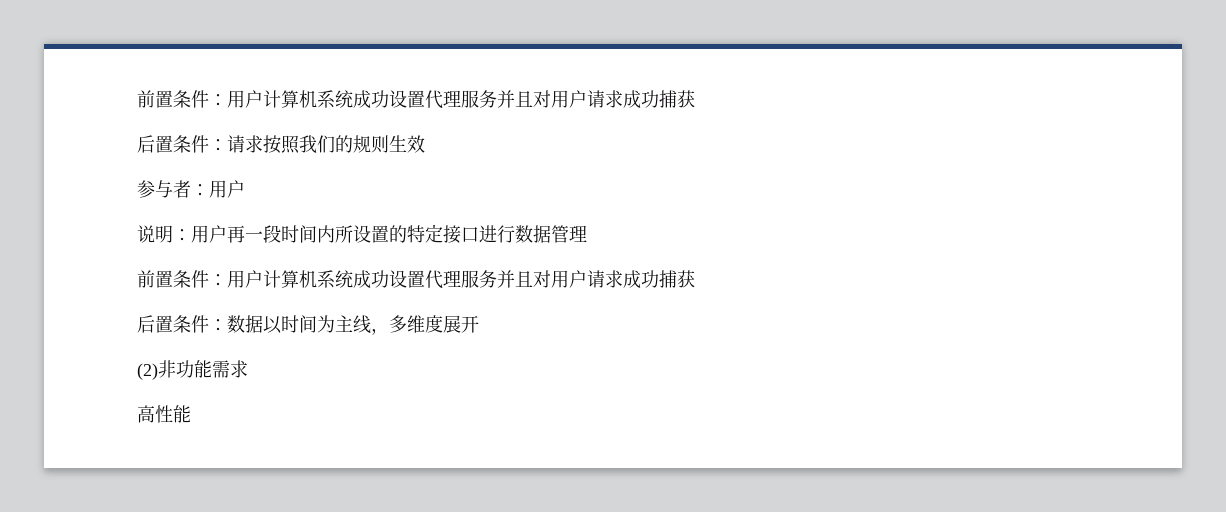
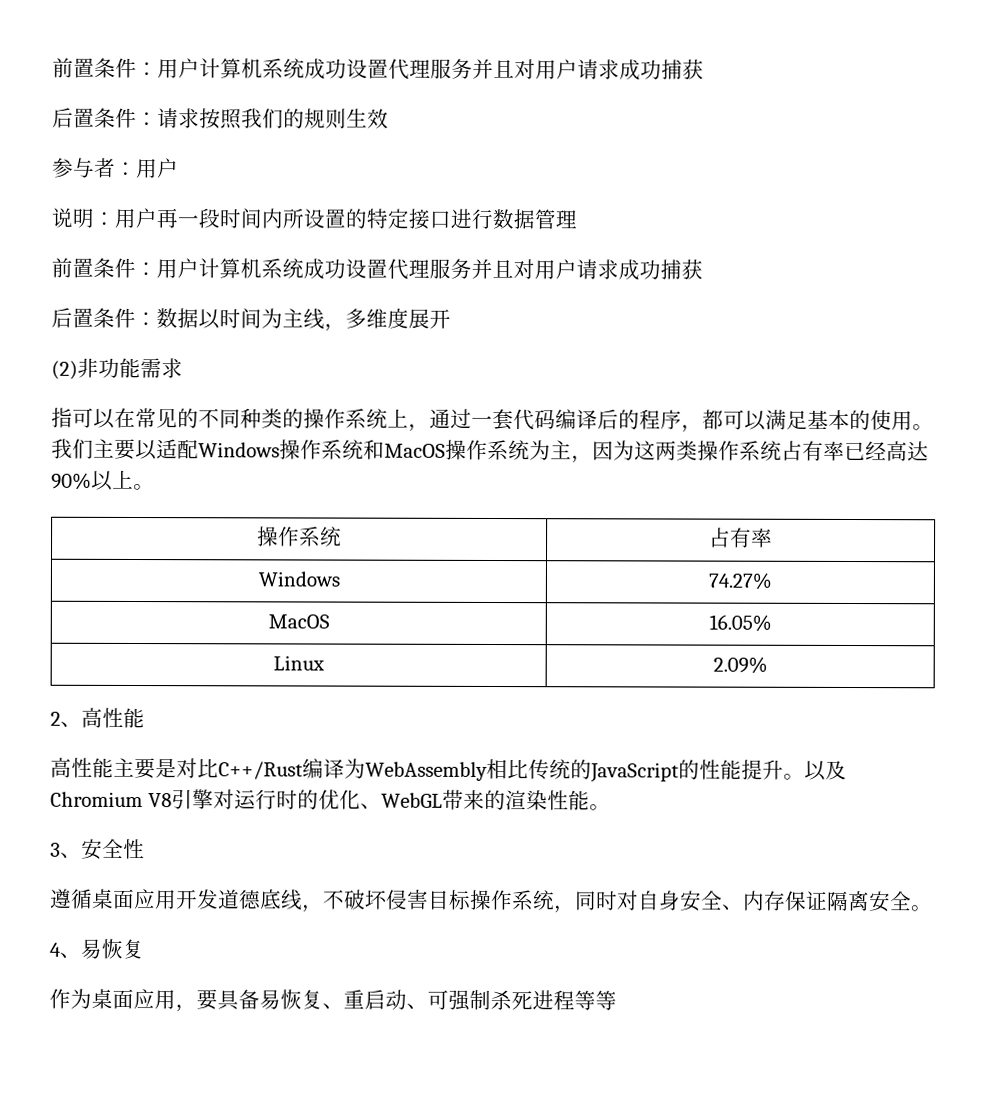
- 高性能
+ 指可以在常见的不同种类的操作系统上，通过一套代码编译后的程序，都可以满足基本的使用。我们主要以适配Windows操作系统和MacOS操作系统为主，因为这两类操作系统占有率已经高达90%以上。
+ 操作系统 | 占有率
+ Windows | 74.27%
+ MacOS | 16.05%
+ Linux | 2.09%
+ 2、高性能
+ 高性能主要是对比C++/Rust编译为WebAssembly相比传统的JavaScript的性能提升。以及Chromium V8引擎对运行时的优化、WebGL带来的渲染性能。
+ 3、安全性
+ 遵循桌面应用开发道德底线，不破坏侵害目标操作系统，同时对自身安全、内存保证隔离安全。
+ 4、易恢复
+ 作为桌面应用，要具备易恢复、重启动、可强制杀死进程等等

